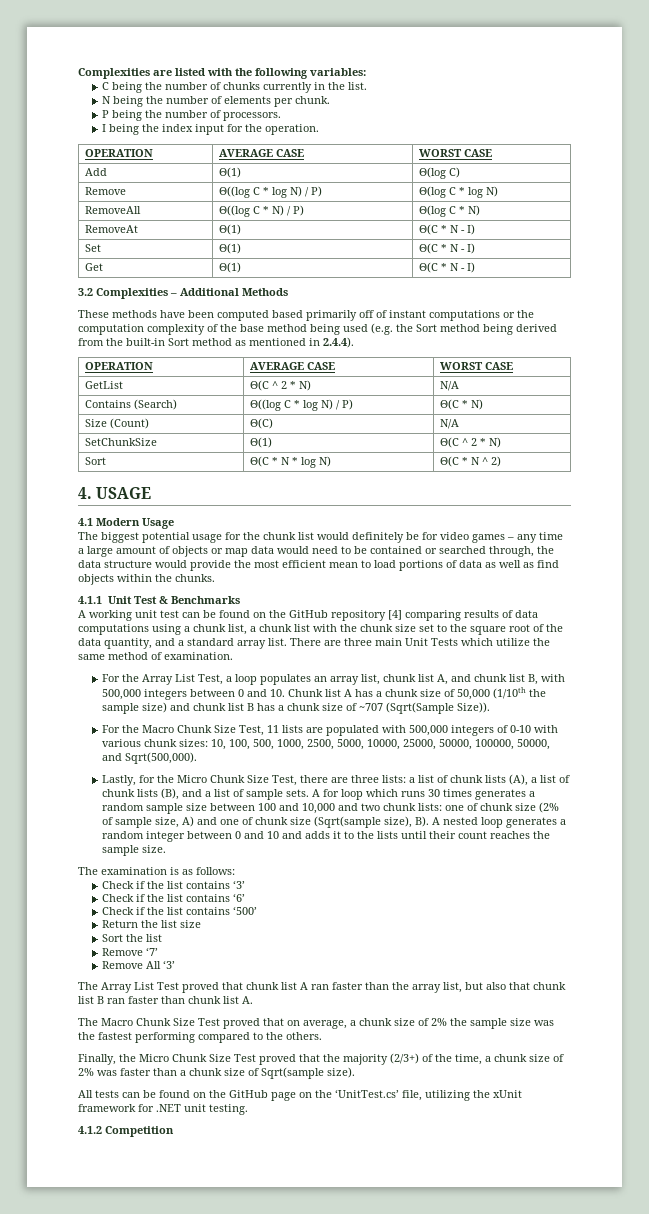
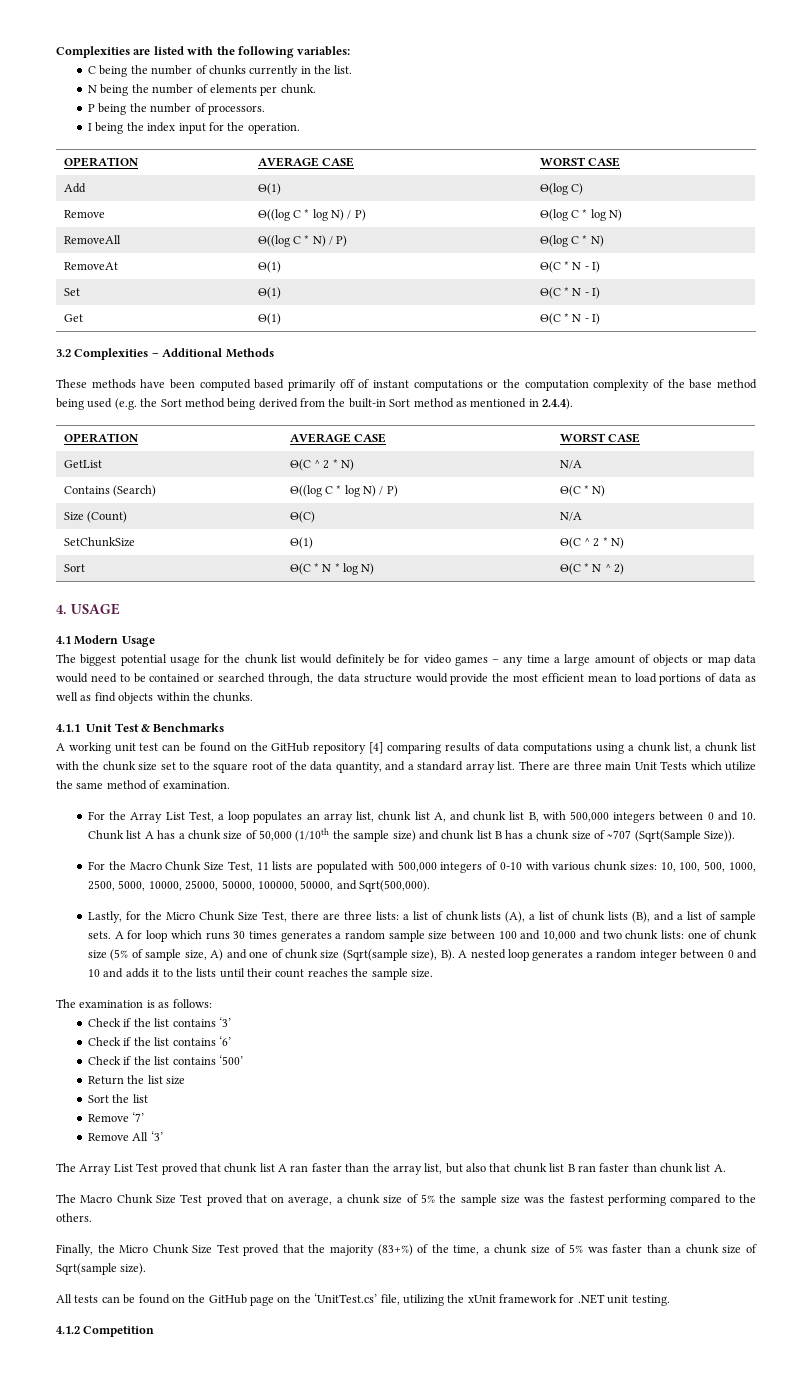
- A for loop which runs 30 times generates a random sample size between 100 and 10,000 and two chunk lists: one of chunk size (2% of sample size, A) and one of chunk size (Sqrt(sample size), B). A nested loop generates a random integer between 0 and 10 and adds it to the lists until their count reaches the sample size.
+ A for loop which runs 30 times generates a random sample size between 100 and 10,000 and two chunk lists: one of chunk size (5% of sample size, A) and one of chunk size (Sqrt(sample size), B). A nested loop generates a random integer between 0 and 10 and adds it to the lists until their count reaches the sample size.
- The Macro Chunk Size Test proved that on average, a chunk size of 2% the sample size was the fastest performing compared to the others.
+ The Macro Chunk Size Test proved that on average, a chunk size of 5% the sample size was the fastest performing compared to the others.
- Finally, the Micro Chunk Size Test proved that the majority (2/3+) of the time, a chunk size of 2% was faster than a chunk size of Sqrt(sample size).
+ Finally, the Micro Chunk Size Test proved that the majority (83+%) of the time, a chunk size of 5% was faster than a chunk size of Sqrt(sample size).

